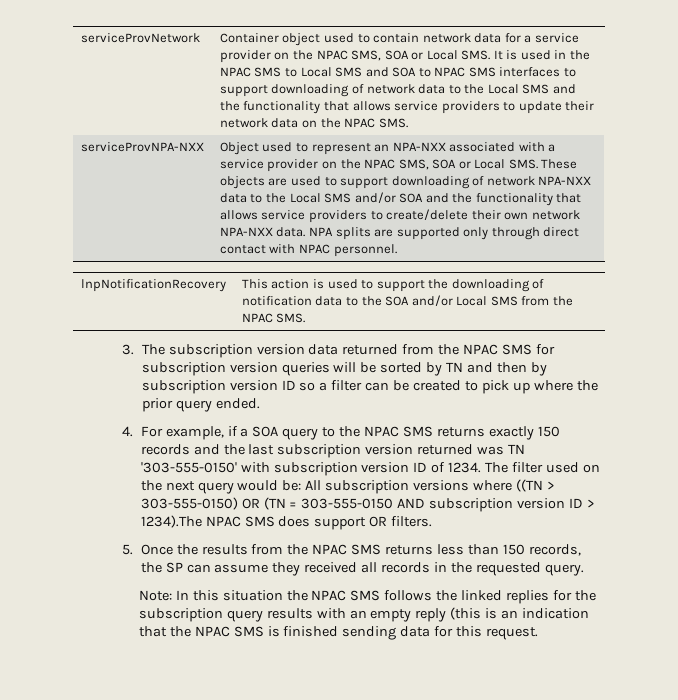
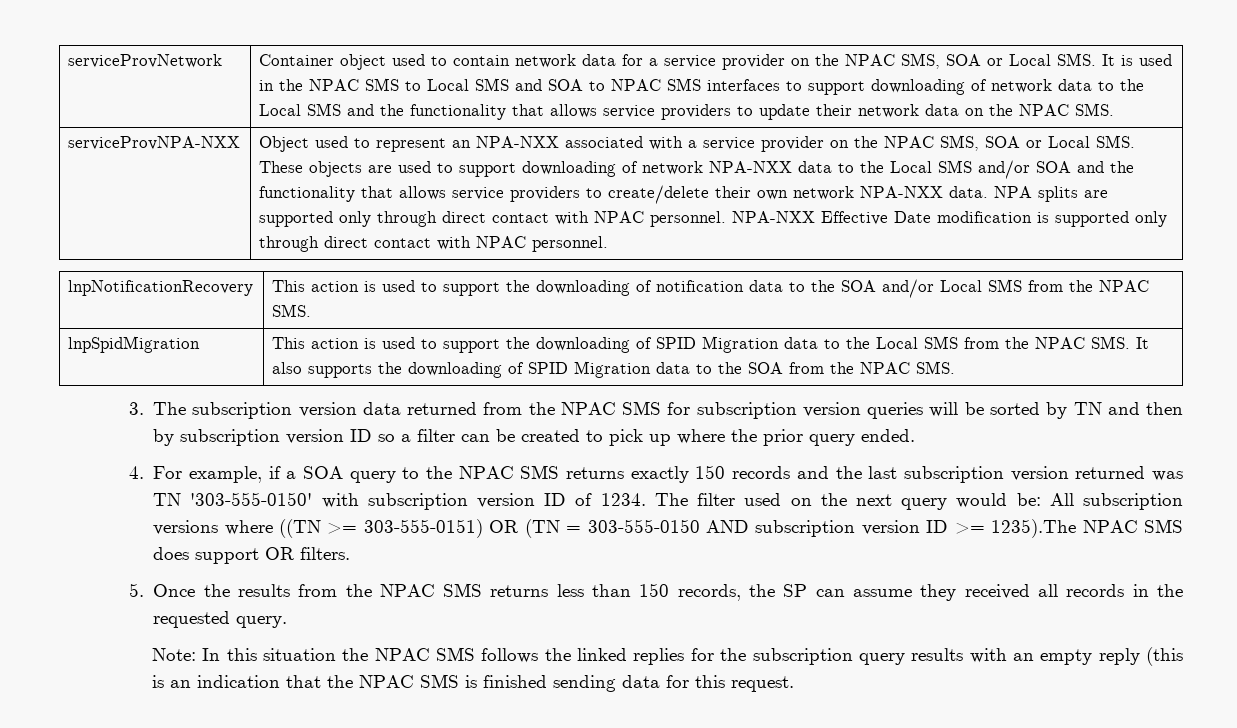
+ NPA-NXX Effective Date modification is supported only through direct contact with NPAC personnel.
+ lnpSpidMigration | This action is used to support the downloading of SPID Migration data to the Local SMS from the NPAC SMS. It also supports the downloading of SPID Migration data to the SOA from the NPAC SMS.
- The filter used on the next query would be: All subscription versions where ((TN > 303-555-0150) OR (TN = 303-555-0150 AND subscription version ID > 1234).The NPAC SMS does support OR filters.
+ The filter used on the next query would be: All subscription versions where ((TN >= 303-555-0151) OR (TN = 303-555-0150 AND subscription version ID >= 1235).The NPAC SMS does support OR filters.

